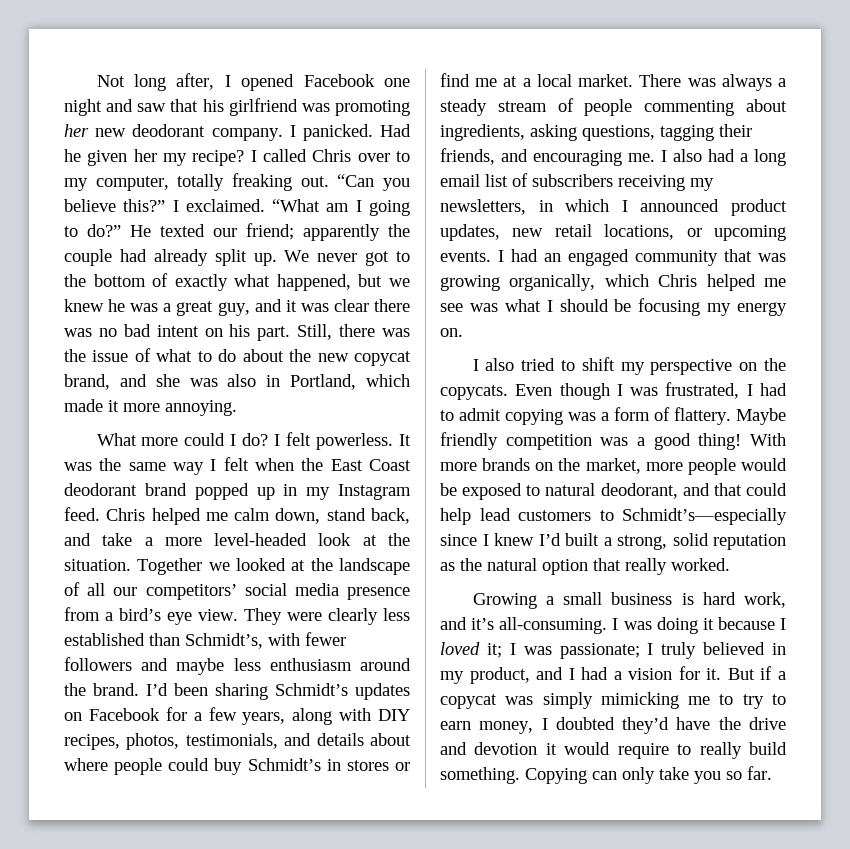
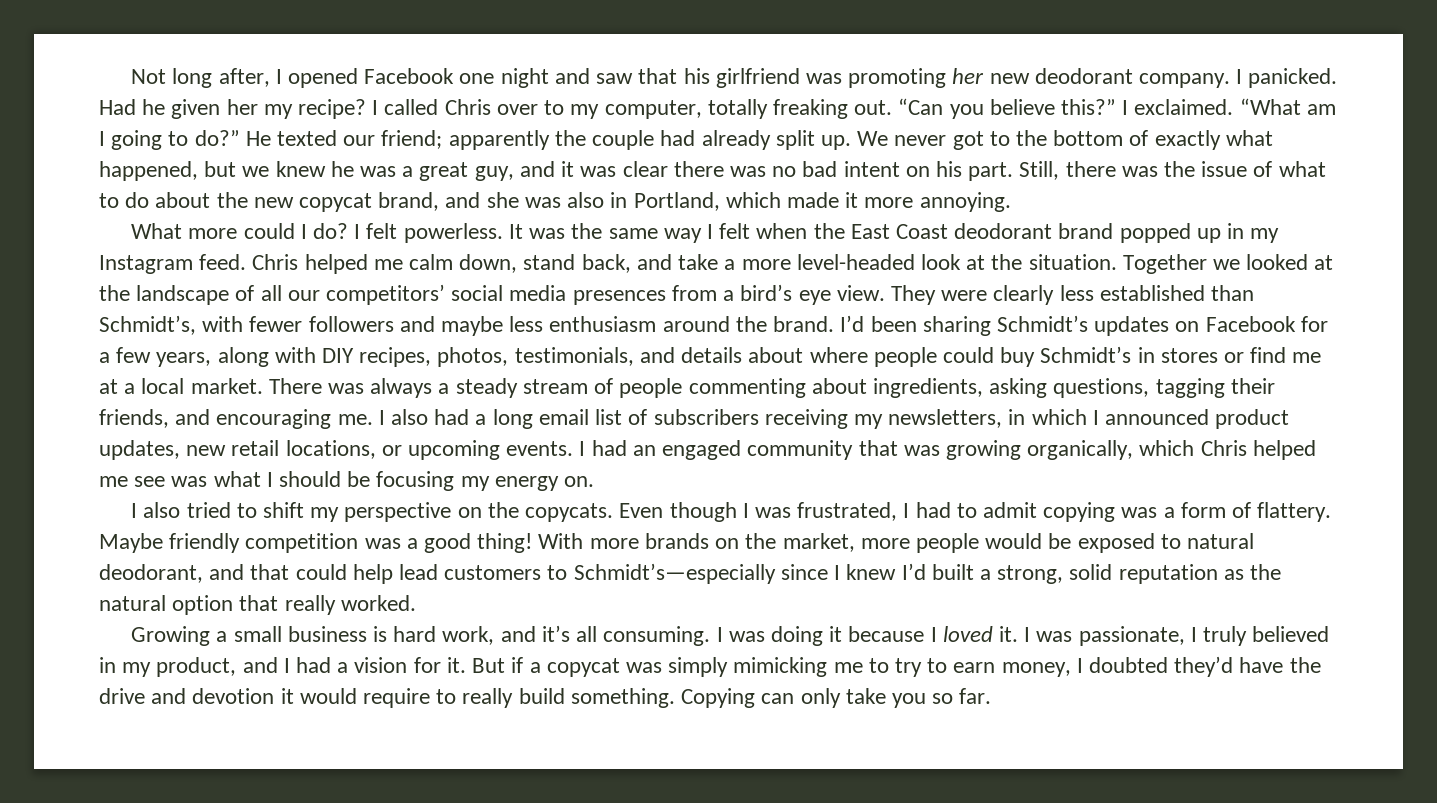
- Together we looked at the landscape of all our competitors’ social media presence from a bird’s eye view.
+ Together we looked at the landscape of all our competitors’ social media presences from a bird’s eye view.
- Growing a small business is hard work, and it’s all-consuming.
+ Growing a small business is hard work, and it’s all consuming.
- I was doing it because I loved it; I was passionate; I truly believed in my product, and I had a vision for it.
+ I was doing it because I loved it. I was passionate, I truly believed in my product, and I had a vision for it.

